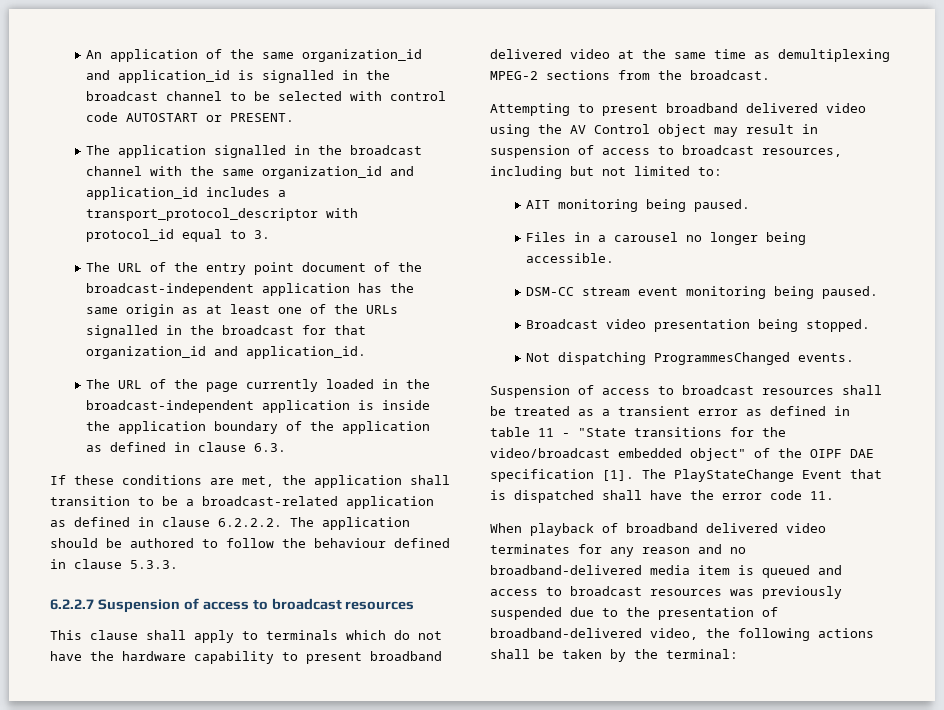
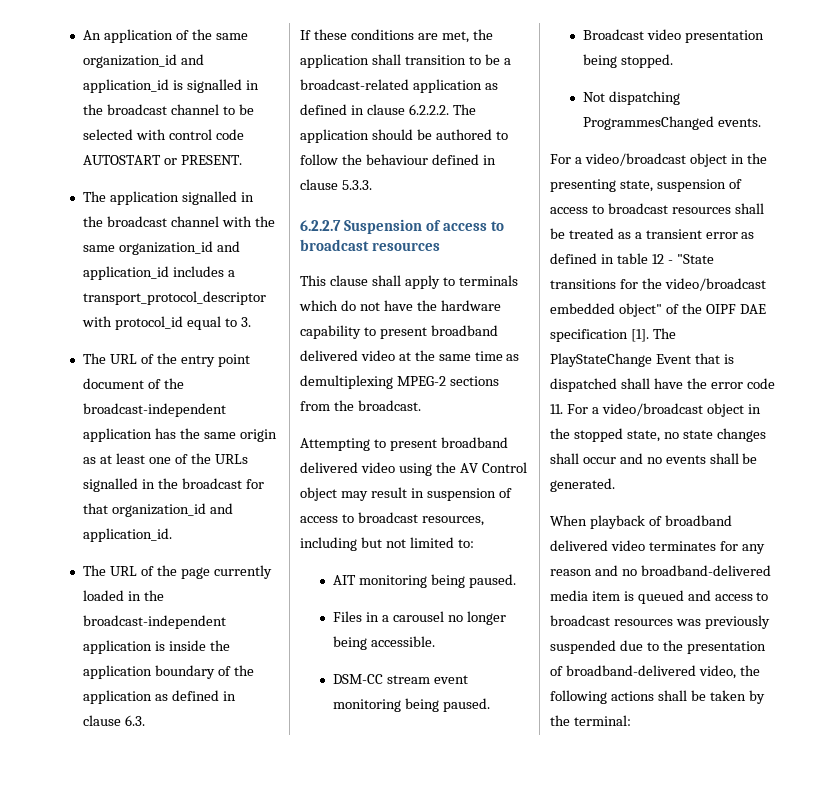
- Suspension of access to broadcast resources shall be treated as a transient error as defined in table 11 - "State transitions for the video/broadcast embedded object" of the OIPF DAE specification [1].
+ For a video/broadcast object in the presenting state, suspension of access to broadcast resources shall be treated as a transient error as defined in table 12 - "State transitions for the video/broadcast embedded object" of the OIPF DAE specification [1].
- The PlayStateChange Event that is dispatched shall have the error code 11.
+ The PlayStateChange Event that is dispatched shall have the error code 11. For a video/broadcast object in the stopped state, no state changes shall occur and no events shall be generated.

